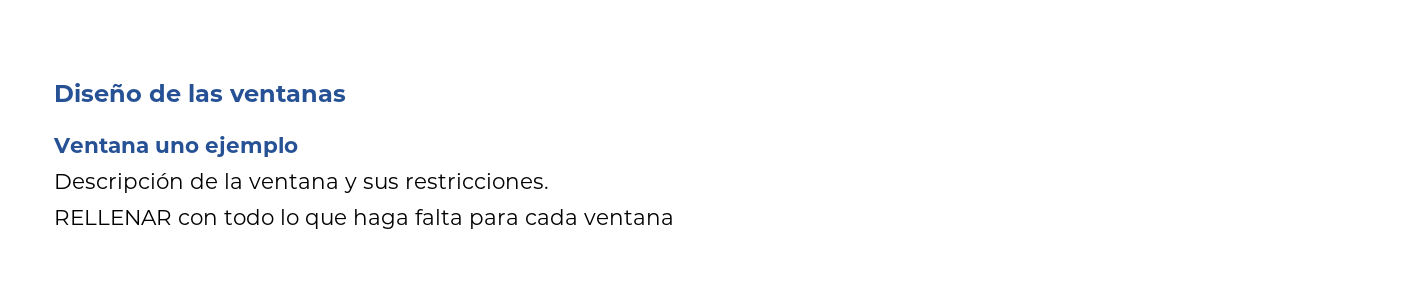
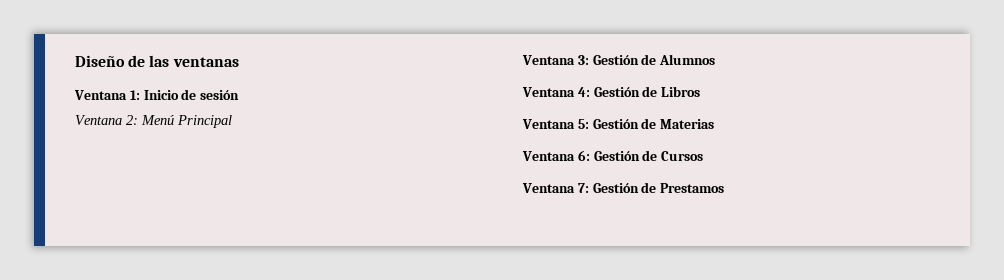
- Ventana uno ejemplo
- Descripción de la ventana y sus restricciones.
- RELLENAR con todo lo que haga falta para cada ventana
+ Ventana 1: Inicio de sesión
+ Ventana 2: Menú Principal
+ Ventana 3: Gestión de Alumnos
+ Ventana 4: Gestión de Libros
+ Ventana 5: Gestión de Materias
+ Ventana 6: Gestión de Cursos
+ Ventana 7: Gestión de Prestamos

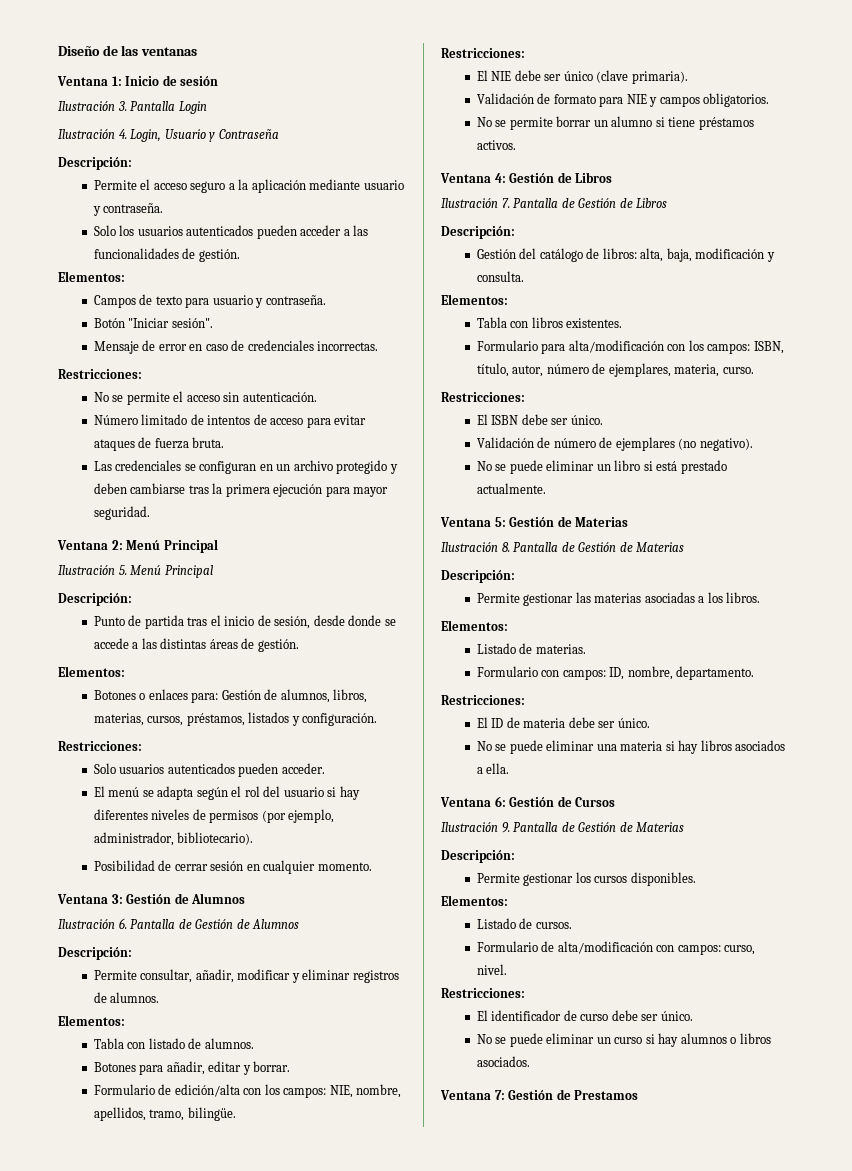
+ Ilustración 3. Pantalla Login
+ Ilustración 4. Login, Usuario y Contraseña
+ Descripción:
+ Permite el acceso seguro a la aplicación mediante usuario y contraseña.
+ Solo los usuarios autenticados pueden acceder a las funcionalidades de gestión.
+ Elementos:
+ Campos de texto para usuario y contraseña.
+ Botón "Iniciar sesión".
+ Mensaje de error en caso de credenciales incorrectas.
+ Restricciones:
+ No se permite el acceso sin autenticación.
+ Número limitado de intentos de acceso para evitar ataques de fuerza bruta.
+ Las credenciales se configuran en un archivo protegido y deben cambiarse tras la primera ejecución para mayor seguridad.
  Ventana 2: Menú Principal
+ Ilustración 5. Menú Principal
+ Descripción:
+ Punto de partida tras el inicio de sesión, desde donde se accede a las distintas áreas de gestión.
+ Elementos:
+ Botones o enlaces para: Gestión de alumnos, libros, materias, cursos, préstamos, listados y configuración.
+ Restricciones:
+ Solo usuarios autenticados pueden acceder.
+ El menú se adapta según el rol del usuario si hay diferentes niveles de permisos (por ejemplo, administrador, bibliotecario).
+ Posibilidad de cerrar sesión en cualquier momento.
+ Ilustración 6. Pantalla de Gestión de Alumnos
+ Descripción:
+ Permite consultar, añadir, modificar y eliminar registros de alumnos.
+ Elementos:
+ Tabla con listado de alumnos.
+ Botones para añadir, editar y borrar.
+ Formulario de edición/alta con los campos: NIE, nombre, apellidos, tramo, bilingüe.
+ Restricciones:
+ El NIE debe ser único (clave primaria).
+ Validación de formato para NIE y campos obligatorios.
+ No se permite borrar un alumno si tiene préstamos activos.
+ Ilustración 7. Pantalla de Gestión de Libros
+ Descripción:
+ Gestión del catálogo de libros: alta, baja, modificación y consulta.
+ Elementos:
+ Tabla con libros existentes.
+ Formulario para alta/modificación con los campos: ISBN, título, autor, número de ejemplares, materia, curso.
+ Restricciones:
+ El ISBN debe ser único.
+ Validación de número de ejemplares (no negativo).
+ No se puede eliminar un libro si está prestado actualmente.
+ Ilustración 8. Pantalla de Gestión de Materias
+ Descripción:
+ Permite gestionar las materias asociadas a los libros.
+ Elementos:
+ Listado de materias.
+ Formulario con campos: ID, nombre, departamento.
+ Restricciones:
+ El ID de materia debe ser único.
+ No se puede eliminar una materia si hay libros asociados a ella.
+ Ilustración 9. Pantalla de Gestión de Materias
+ Descripción:
+ Permite gestionar los cursos disponibles.
+ Elementos:
+ Listado de cursos.
+ Formulario de alta/modificación con campos: curso, nivel.
+ Restricciones:
+ El identificador de curso debe ser único.
+ No se puede eliminar un curso si hay alumnos o libros asociados.

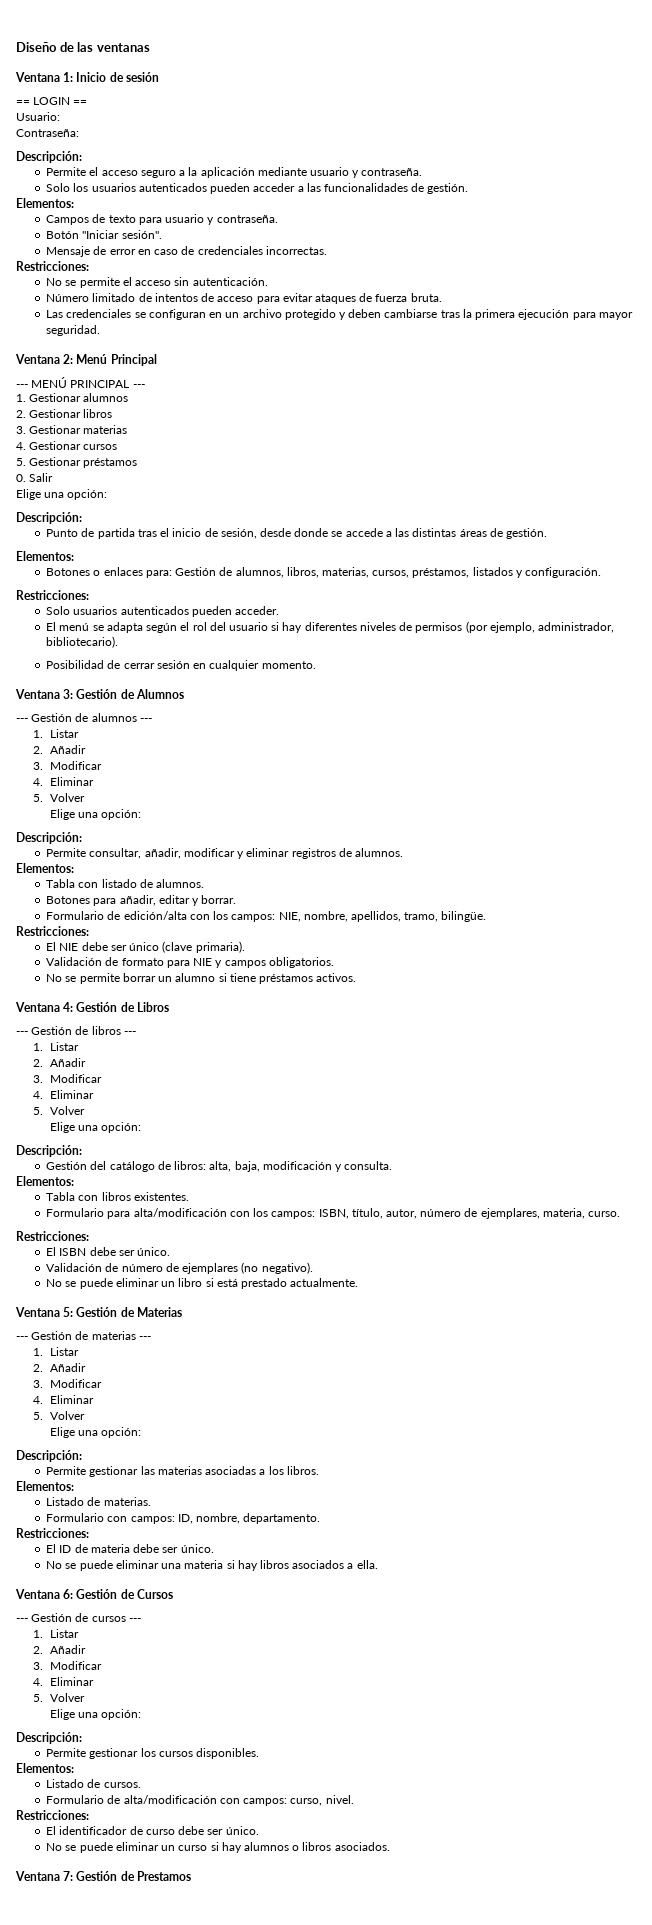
- Ilustración 3. Pantalla Login
- Ilustración 4. Login, Usuario y Contraseña
+ == LOGIN ==
+ Usuario:
+ Contraseña:
- Ilustración 5. Menú Principal
+ --- MENÚ PRINCIPAL ---
+ 1. Gestionar alumnos
+ 2. Gestionar libros
+ 3. Gestionar materias
+ 4. Gestionar cursos
+ 5. Gestionar préstamos
+ 0. Salir
+ Elige una opción:
- Ilustración 6. Pantalla de Gestión de Alumnos
+ --- Gestión de alumnos ---
+ 1. Listar
+ 2. Añadir
+ 3. Modificar
+ 4. Eliminar
+ 5. Volver
+ Elige una opción:
- Ilustración 7. Pantalla de Gestión de Libros
+ --- Gestión de libros ---
+ 1. Listar
+ 2. Añadir
+ 3. Modificar
+ 4. Eliminar
+ 5. Volver
+ Elige una opción:
- Ilustración 8. Pantalla de Gestión de Materias
+ --- Gestión de materias ---
+ 1. Listar
+ 2. Añadir
+ 3. Modificar
+ 4. Eliminar
+ 5. Volver
+ Elige una opción:
- Ilustración 9. Pantalla de Gestión de Materias
+ --- Gestión de cursos ---
+ 1. Listar
+ 2. Añadir
+ 3. Modificar
+ 4. Eliminar
+ 5. Volver
+ Elige una opción:

